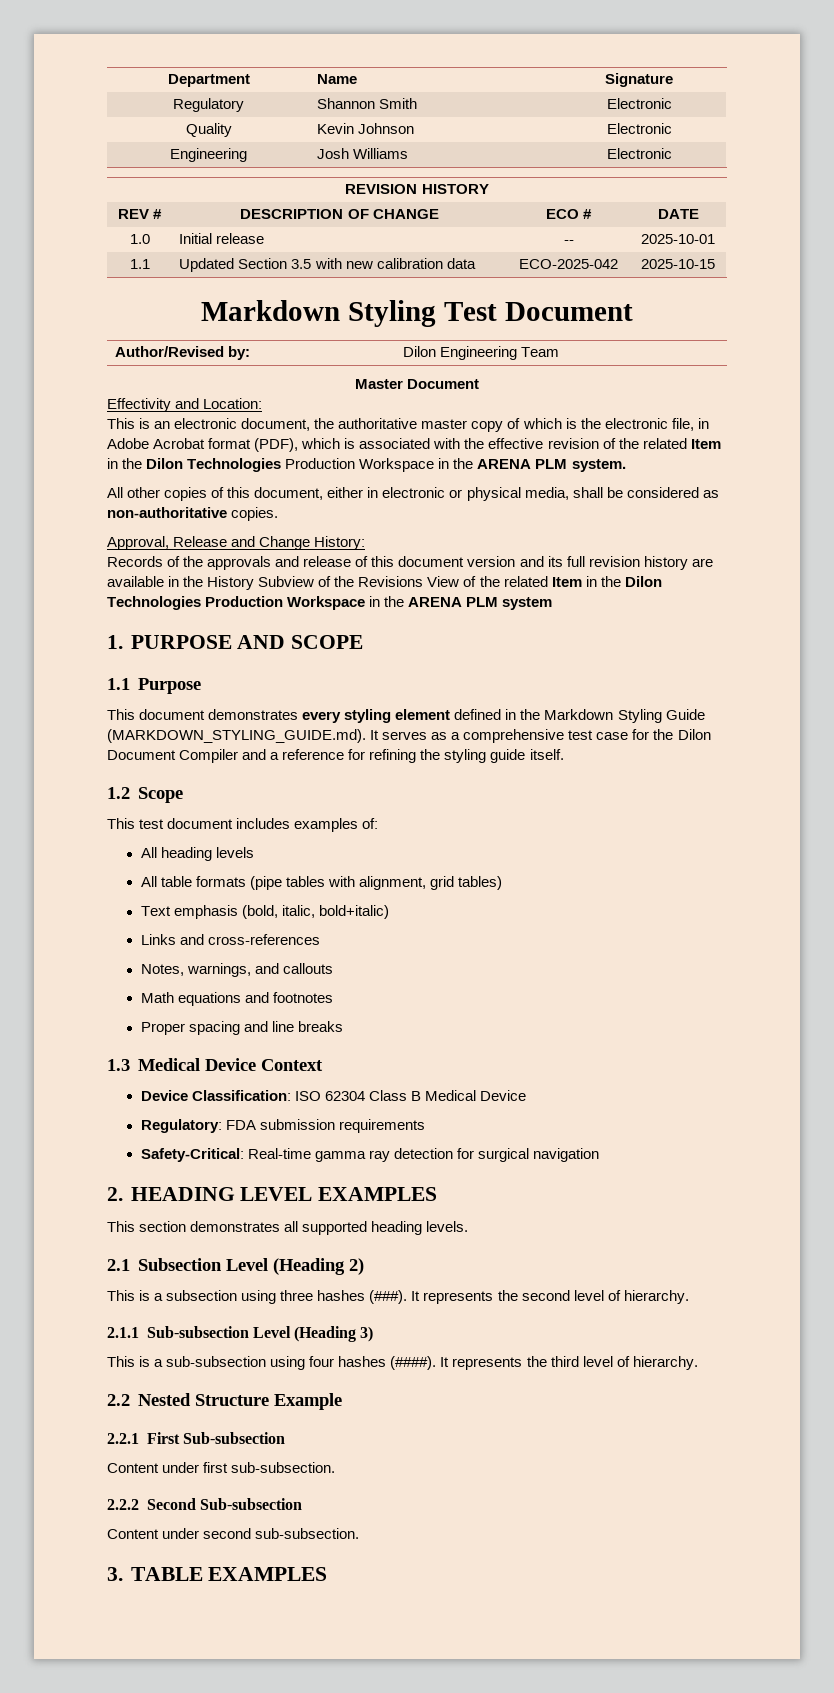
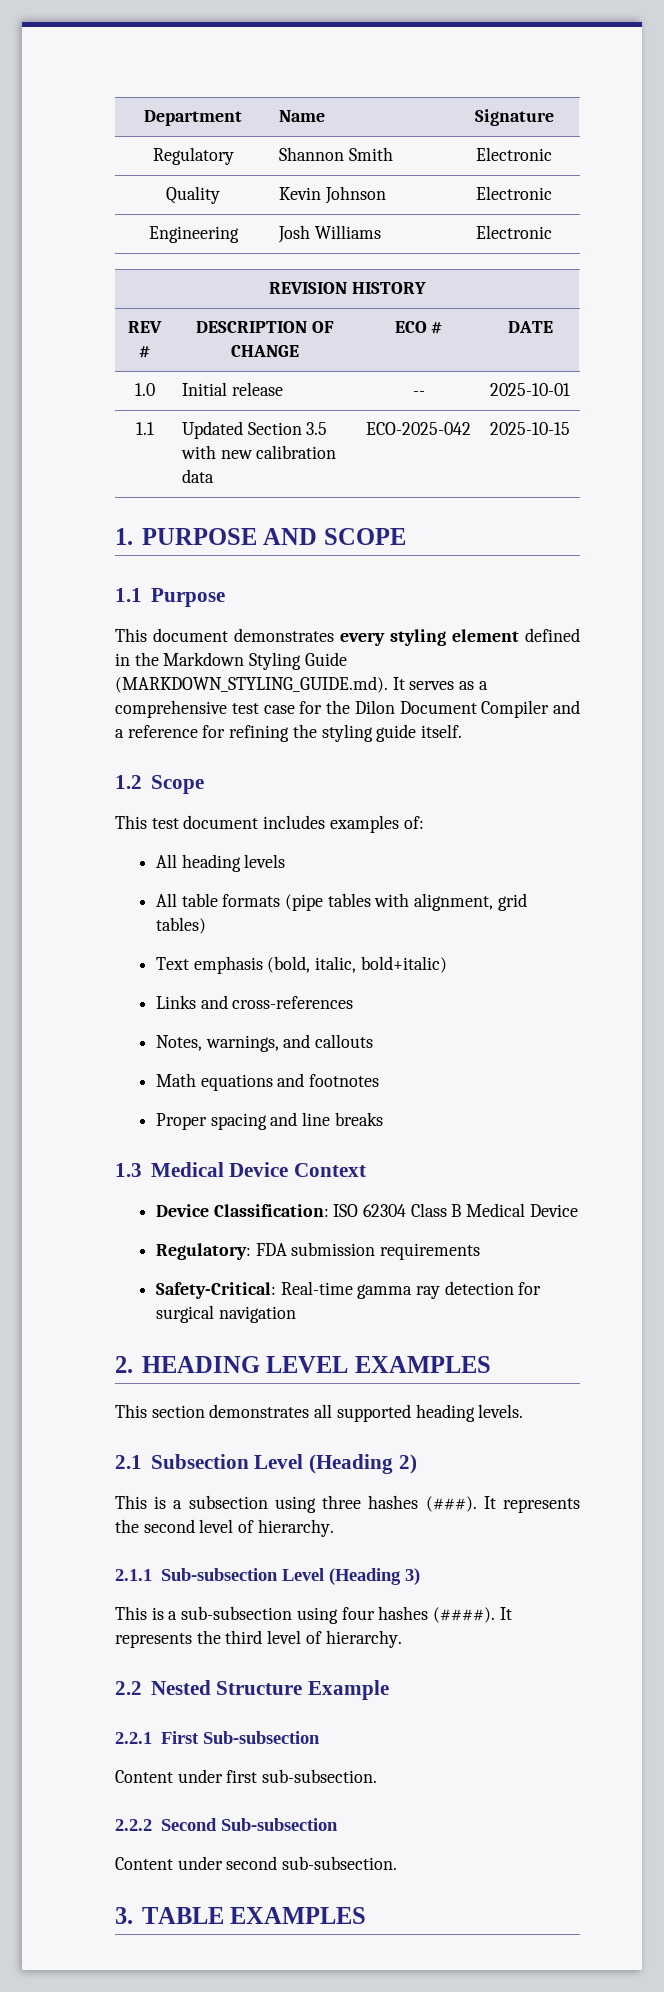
- Markdown Styling Test Document
- Author/Revised by: | Dilon Engineering Team
- Master Document
- Effectivity and Location:
- This is an electronic document, the authoritative master copy of which is the electronic file, in Adobe Acrobat format (PDF), which is associated with the effective revision of the related Item in the Dilon Technologies Production Workspace in the ARENA PLM system.
- All other copies of this document, either in electronic or physical media, shall be considered as non-authoritative copies.
- Approval, Release and Change History:
- Records of the approvals and release of this document version and its full revision history are available in the History Subview of the Revisions View of the related Item in the Dilon Technologies Production Workspace in the ARENA PLM system

